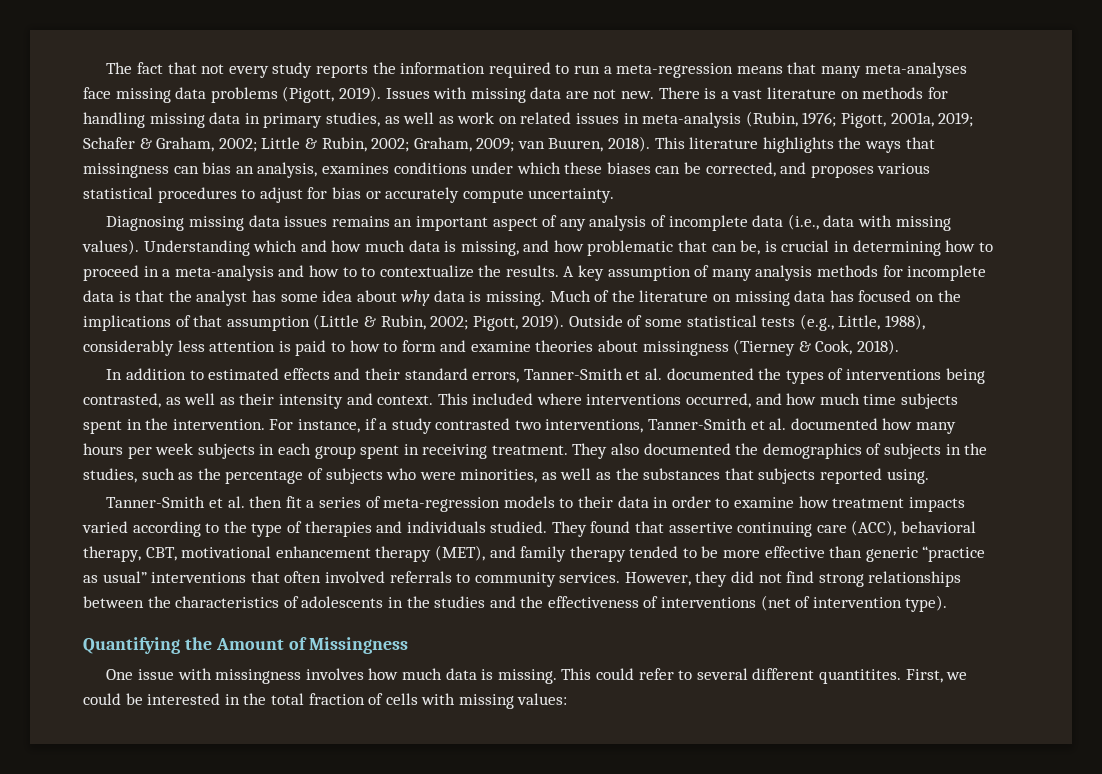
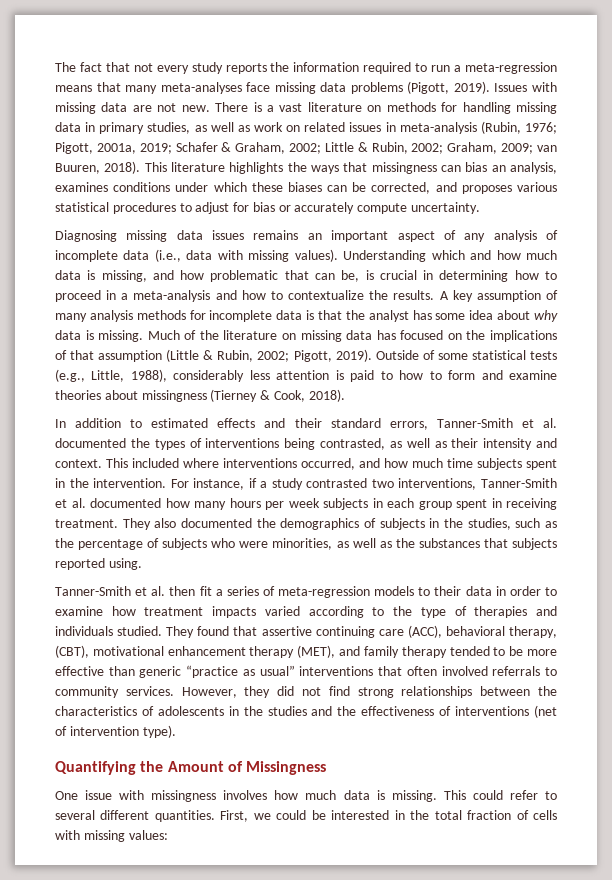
- Understanding which and how much data is missing, and how problematic that can be, is crucial in determining how to proceed in a meta-analysis and how to to contextualize the results.
+ Understanding which and how much data is missing, and how problematic that can be, is crucial in determining how to proceed in a meta-analysis and how to contextualize the results.
- They found that assertive continuing care (ACC), behavioral therapy, CBT, motivational enhancement therapy (MET), and family therapy tended to be more effective than generic “practice as usual” interventions that often involved referrals to community services.
+ They found that assertive continuing care (ACC), behavioral therapy, (CBT), motivational enhancement therapy (MET), and family therapy tended to be more effective than generic “practice as usual” interventions that often involved referrals to community services.
- This could refer to several different quantitites.
+ This could refer to several different quantities.

